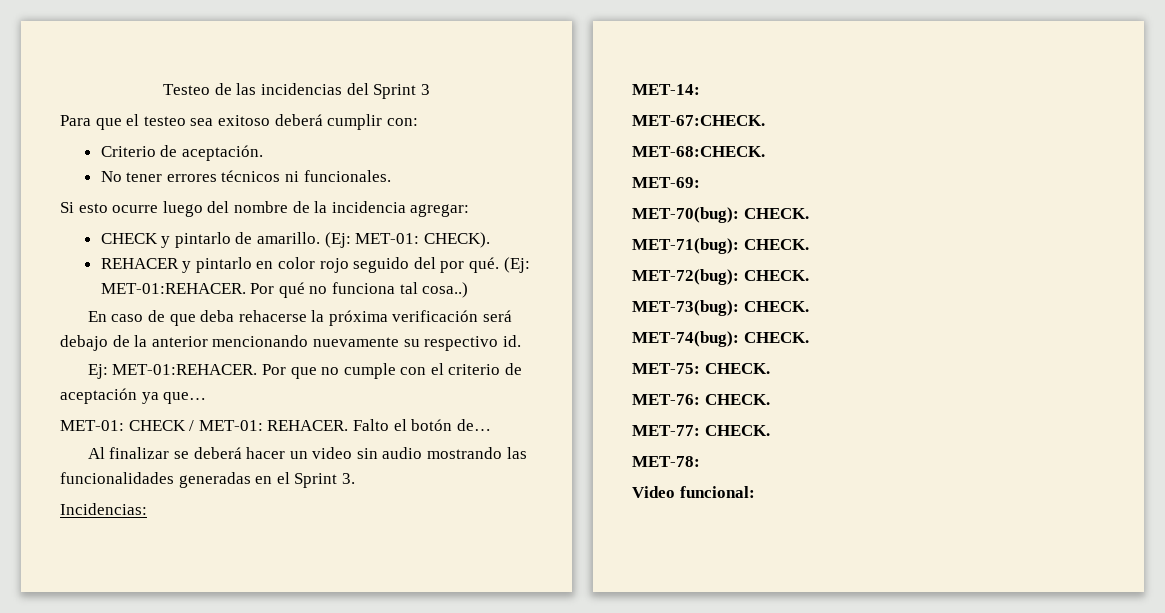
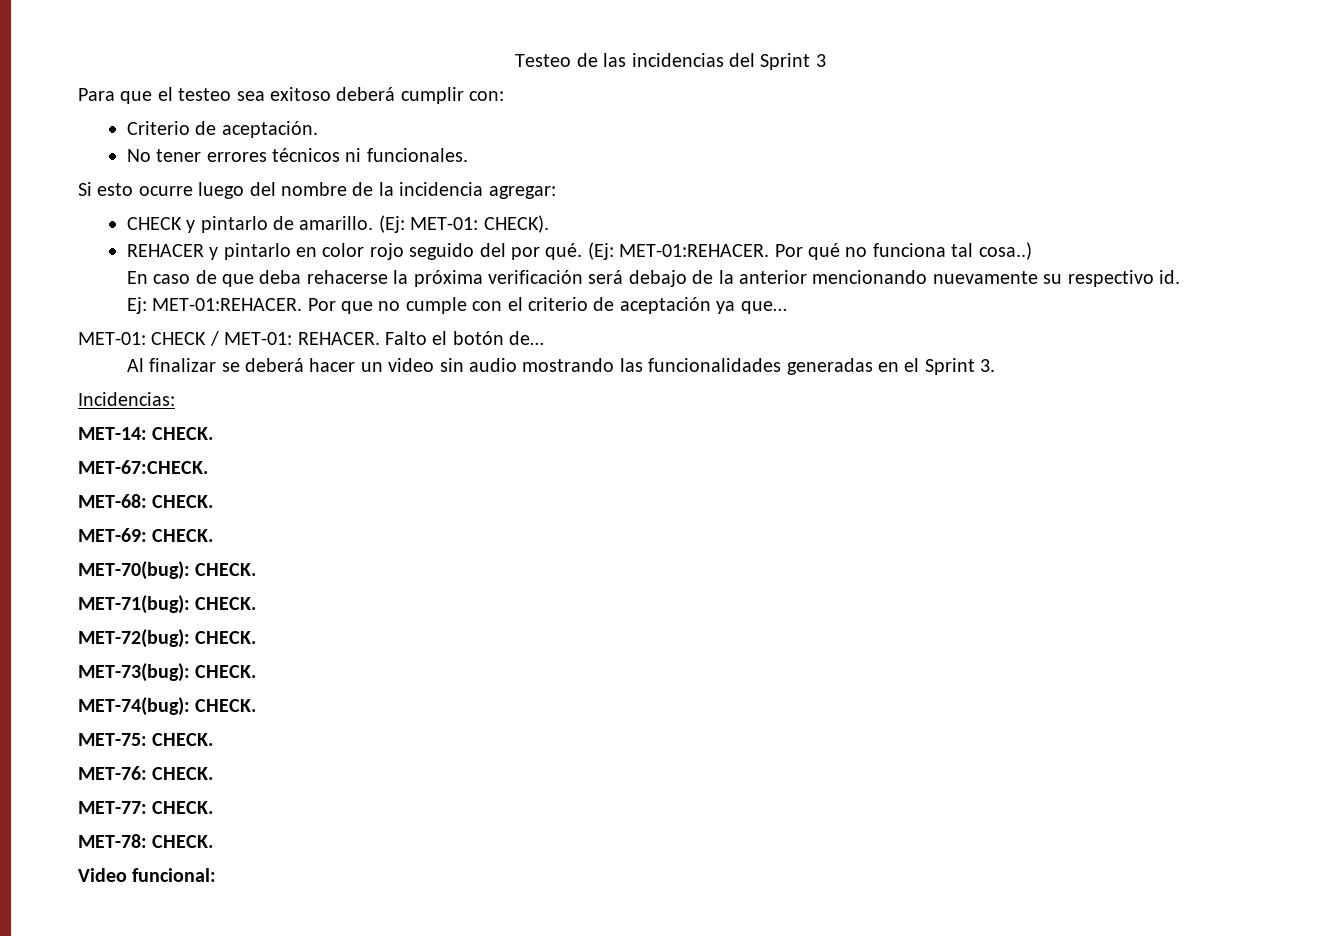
- MET-14:
+ MET-14: CHECK.
- MET-68:CHECK.
+ MET-68: CHECK.
- MET-69:
+ MET-69: CHECK.
- MET-78:
+ MET-78: CHECK.

